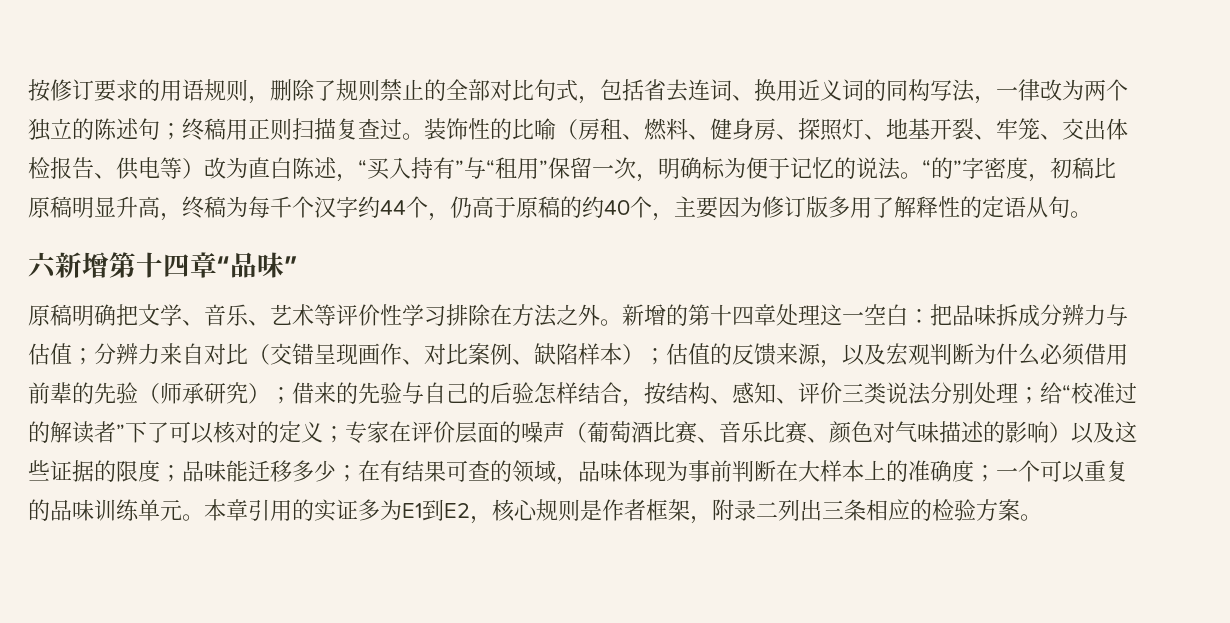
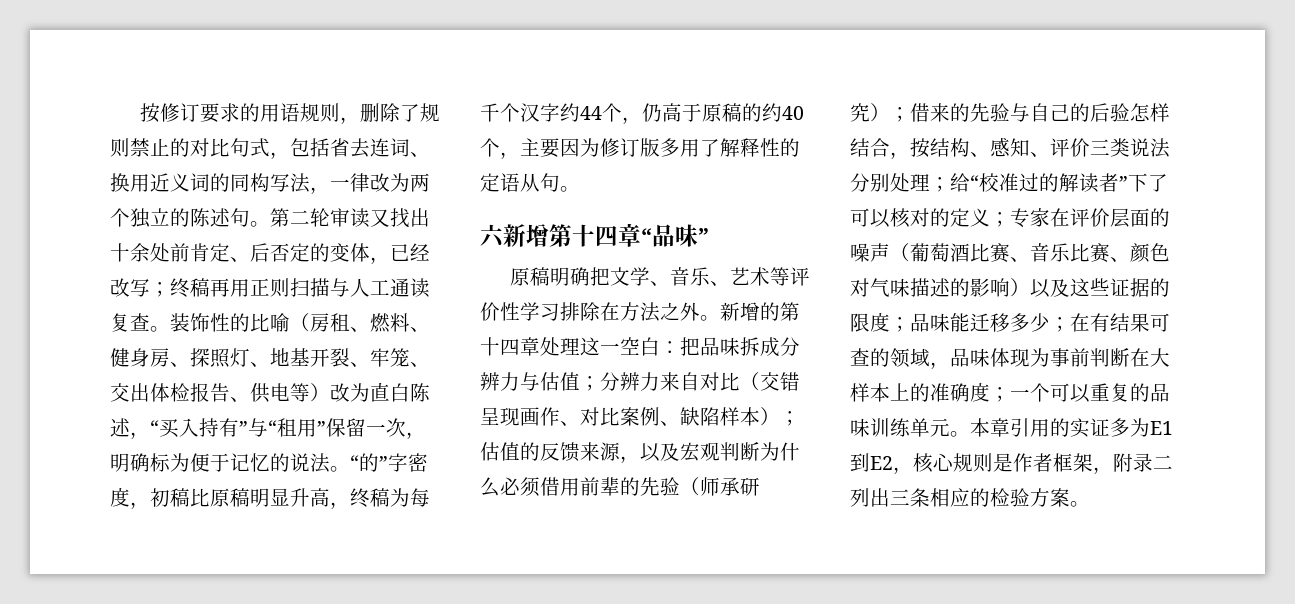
- 按修订要求的用语规则，删除了规则禁止的全部对比句式，包括省去连词、换用近义词的同构写法，一律改为两个独立的陈述句；终稿用正则扫描复查过。
+ 按修订要求的用语规则，删除了规则禁止的对比句式，包括省去连词、换用近义词的同构写法，一律改为两个独立的陈述句。第二轮审读又找出十余处前肯定、后否定的变体，已经改写；终稿再用正则扫描与人工通读复查。

